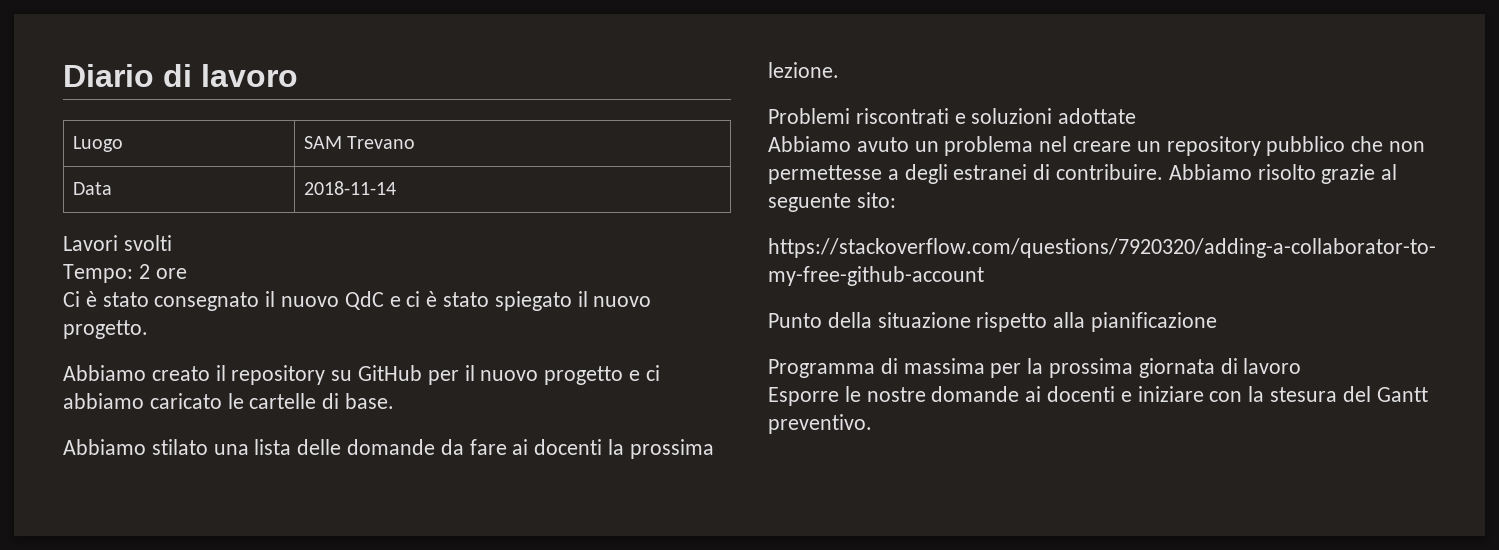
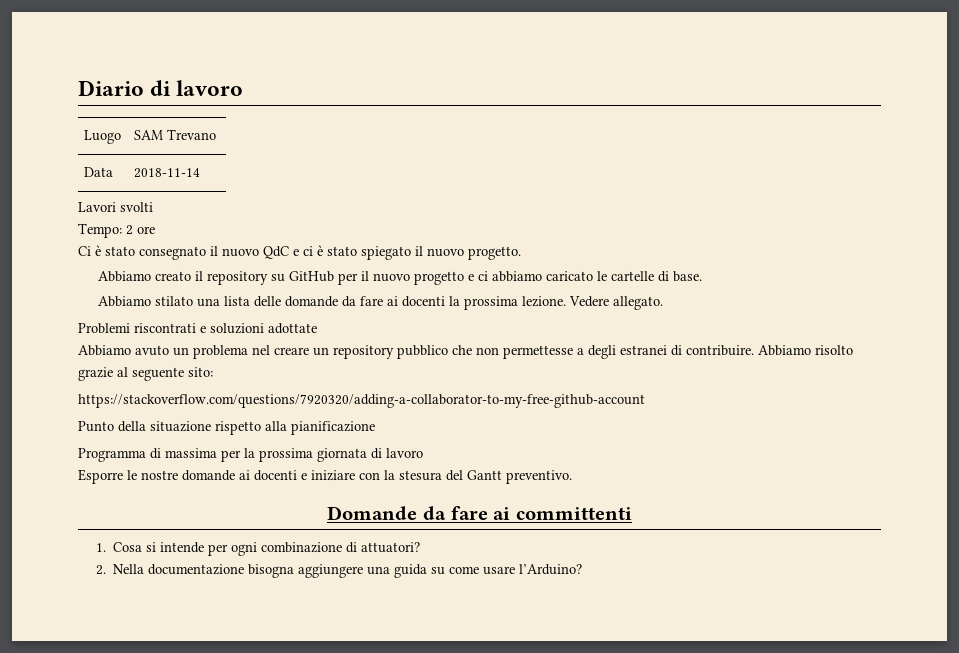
+ Vedere allegato.
+ Domande da fare ai committenti
+ 1. Cosa si intende per ogni combinazione di attuatori?
+ 2. Nella documentazione bisogna aggiungere una guida su come usare l’Arduino?

